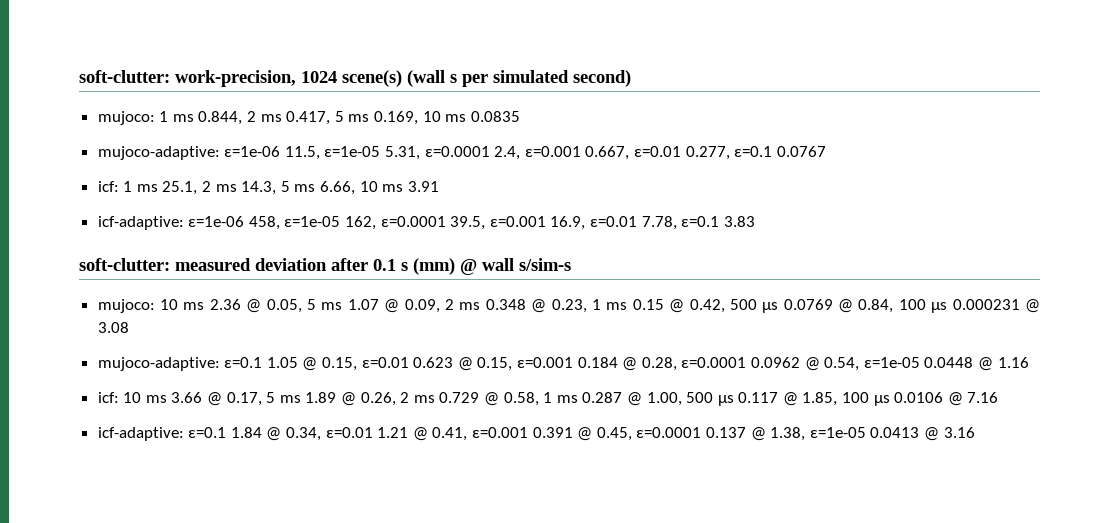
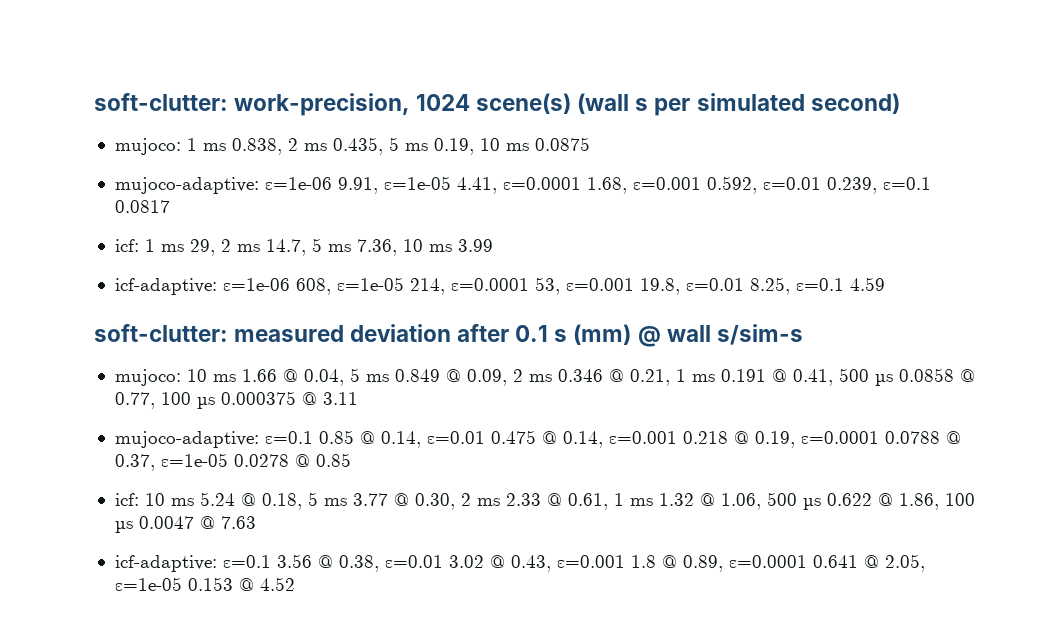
- mujoco: 1 ms 0.844, 2 ms 0.417, 5 ms 0.169, 10 ms 0.0835
+ mujoco: 1 ms 0.838, 2 ms 0.435, 5 ms 0.19, 10 ms 0.0875
- mujoco-adaptive: ε=1e-06 11.5, ε=1e-05 5.31, ε=0.0001 2.4, ε=0.001 0.667, ε=0.01 0.277, ε=0.1 0.0767
+ mujoco-adaptive: ε=1e-06 9.91, ε=1e-05 4.41, ε=0.0001 1.68, ε=0.001 0.592, ε=0.01 0.239, ε=0.1 0.0817
- icf: 1 ms 25.1, 2 ms 14.3, 5 ms 6.66, 10 ms 3.91
+ icf: 1 ms 29, 2 ms 14.7, 5 ms 7.36, 10 ms 3.99
- icf-adaptive: ε=1e-06 458, ε=1e-05 162, ε=0.0001 39.5, ε=0.001 16.9, ε=0.01 7.78, ε=0.1 3.83
+ icf-adaptive: ε=1e-06 608, ε=1e-05 214, ε=0.0001 53, ε=0.001 19.8, ε=0.01 8.25, ε=0.1 4.59
- mujoco: 10 ms 2.36 @ 0.05, 5 ms 1.07 @ 0.09, 2 ms 0.348 @ 0.23, 1 ms 0.15 @ 0.42, 500 µs 0.0769 @ 0.84, 100 µs 0.000231 @ 3.08
- mujoco-adaptive: ε=0.1 1.05 @ 0.15, ε=0.01 0.623 @ 0.15, ε=0.001 0.184 @ 0.28, ε=0.0001 0.0962 @ 0.54, ε=1e-05 0.0448 @ 1.16
- icf: 10 ms 3.66 @ 0.17, 5 ms 1.89 @ 0.26, 2 ms 0.729 @ 0.58, 1 ms 0.287 @ 1.00, 500 µs 0.117 @ 1.85, 100 µs 0.0106 @ 7.16
- icf-adaptive: ε=0.1 1.84 @ 0.34, ε=0.01 1.21 @ 0.41, ε=0.001 0.391 @ 0.45, ε=0.0001 0.137 @ 1.38, ε=1e-05 0.0413 @ 3.16
+ mujoco: 10 ms 1.66 @ 0.04, 5 ms 0.849 @ 0.09, 2 ms 0.346 @ 0.21, 1 ms 0.191 @ 0.41, 500 µs 0.0858 @ 0.77, 100 µs 0.000375 @ 3.11
+ mujoco-adaptive: ε=0.1 0.85 @ 0.14, ε=0.01 0.475 @ 0.14, ε=0.001 0.218 @ 0.19, ε=0.0001 0.0788 @ 0.37, ε=1e-05 0.0278 @ 0.85
+ icf: 10 ms 5.24 @ 0.18, 5 ms 3.77 @ 0.30, 2 ms 2.33 @ 0.61, 1 ms 1.32 @ 1.06, 500 µs 0.622 @ 1.86, 100 µs 0.0047 @ 7.63
+ icf-adaptive: ε=0.1 3.56 @ 0.38, ε=0.01 3.02 @ 0.43, ε=0.001 1.8 @ 0.89, ε=0.0001 0.641 @ 2.05, ε=1e-05 0.153 @ 4.52

